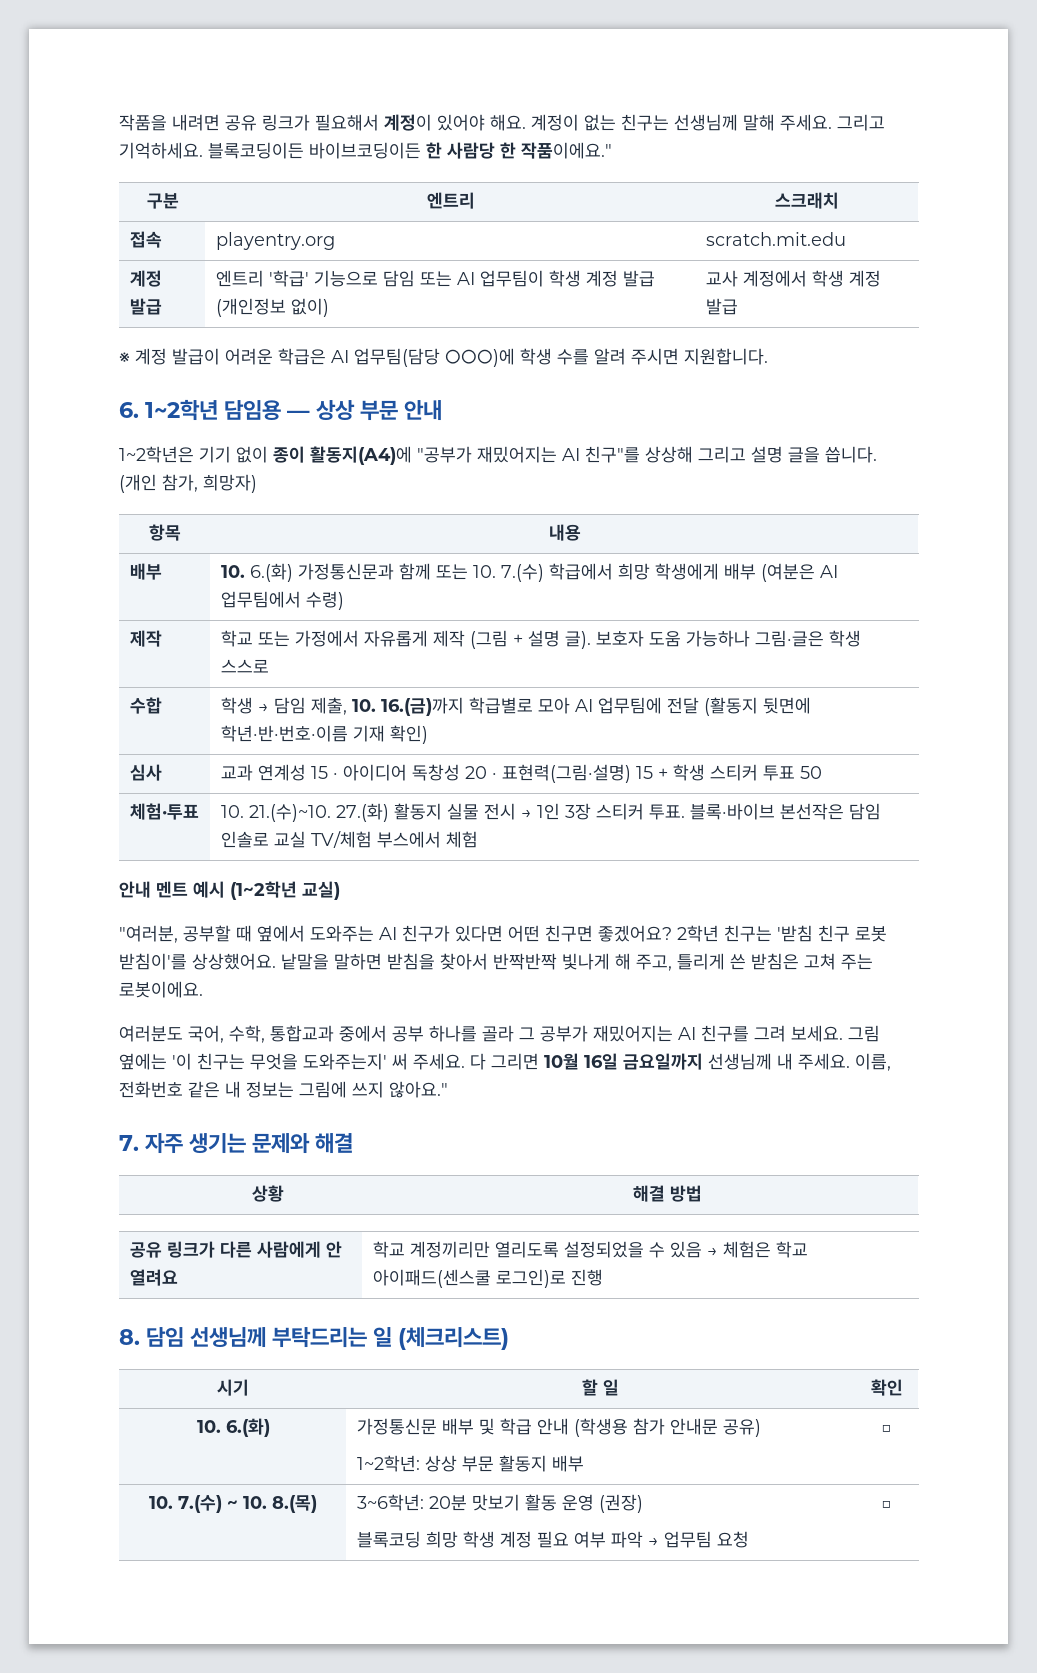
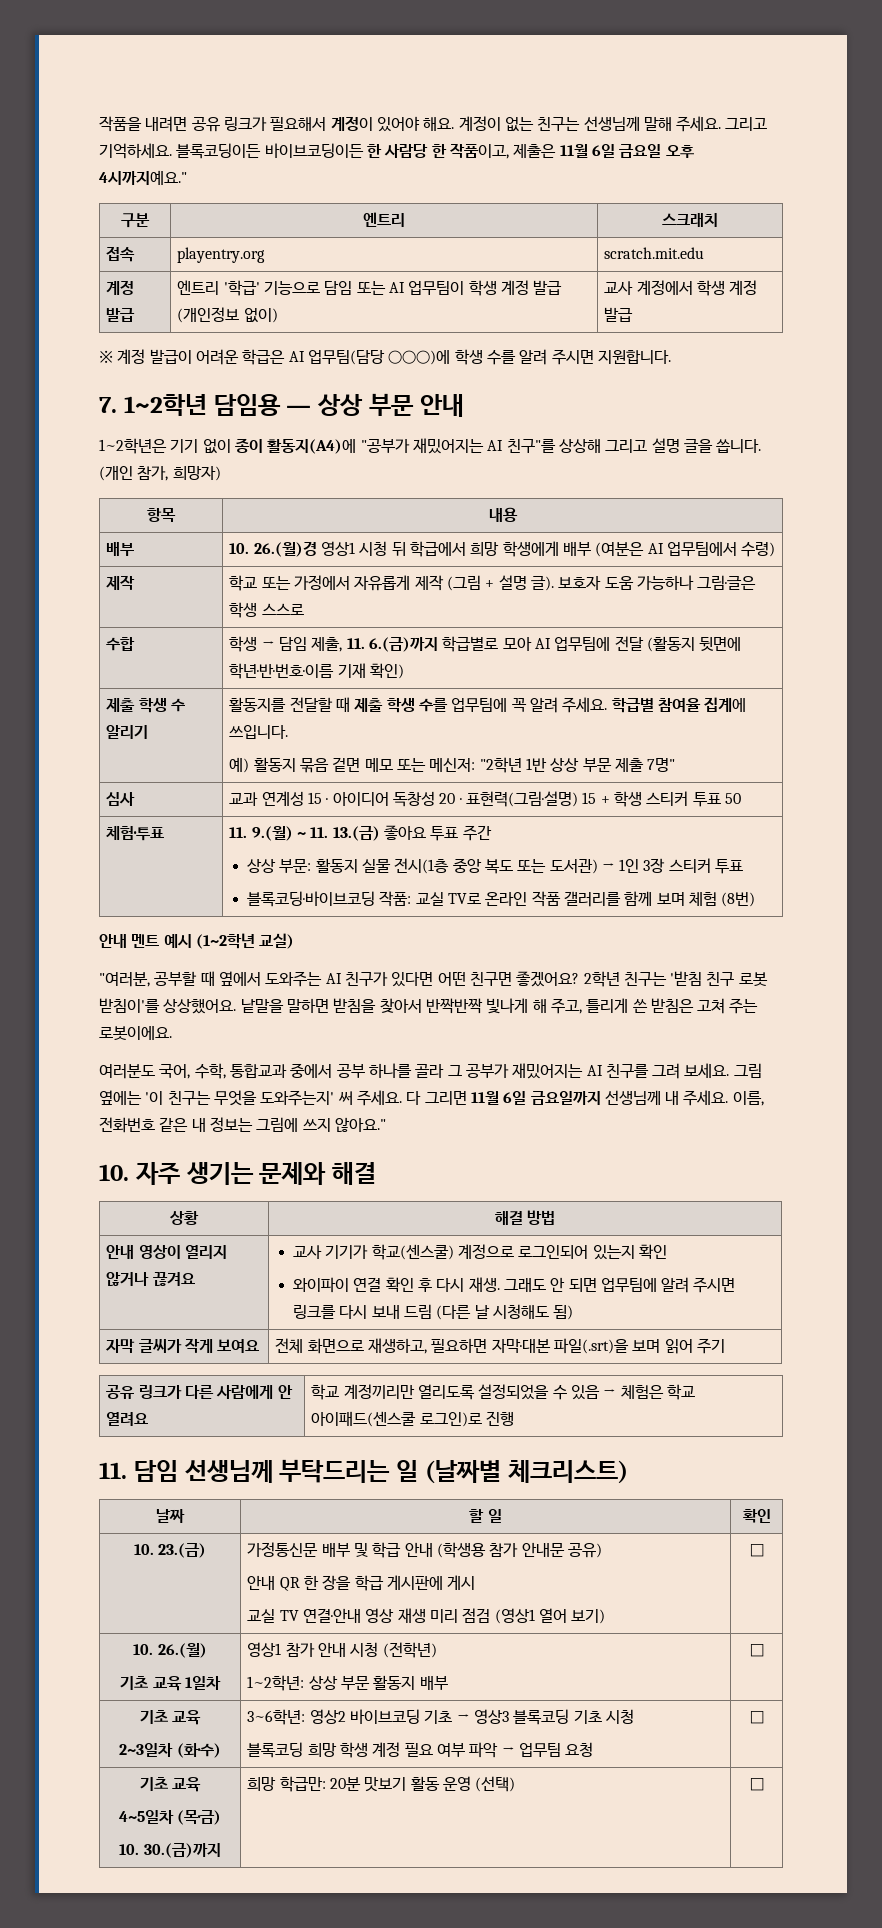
- 블록코딩이든 바이브코딩이든 한 사람당 한 작품이에요."
+ 블록코딩이든 바이브코딩이든 한 사람당 한 작품이고, 제출은 11월 6일 금요일 오후 4시까지예요."
- 6. 1~2학년 담임용 — 상상 부문 안내
+ 7. 1~2학년 담임용 — 상상 부문 안내
- 배부 | 10. 6.(화) 가정통신문과 함께 또는 10. 7.(수) 학급에서 희망 학생에게 배부 (여분은 AI 업무팀에서 수령)
+ 배부 | 10. 26.(월)경 영상1 시청 뒤 학급에서 희망 학생에게 배부 (여분은 AI 업무팀에서 수령)
- 수합 | 학생 → 담임 제출, 10. 16.(금)까지 학급별로 모아 AI 업무팀에 전달 (활동지 뒷면에 학년·반·번호·이름 기재 확인)
+ 수합 | 학생 → 담임 제출, 11. 6.(금)까지 학급별로 모아 AI 업무팀에 전달 (활동지 뒷면에 학년·반·번호·이름 기재 확인)
+ 제출 학생 수 알리기 | 활동지를 전달할 때 제출 학생 수를 업무팀에 꼭 알려 주세요. 학급별 참여율 집계에 쓰입니다.
+ 예) 활동지 묶음 겉면 메모 또는 메신저: "2학년 1반 상상 부문 제출 7명"
- 체험·투표 | 10. 21.(수)~10. 27.(화) 활동지 실물 전시 → 1인 3장 스티커 투표. 블록·바이브 본선작은 담임 인솔로 교실 TV/체험 부스에서 체험
+ 체험·투표 | 11. 9.(월) ~ 11. 13.(금) 좋아요 투표 주간
+ 상상 부문: 활동지 실물 전시(1층 중앙 복도 또는 도서관) → 1인 3장 스티커 투표
+ 블록코딩·바이브코딩 작품: 교실 TV로 온라인 작품 갤러리를 함께 보며 체험 (8번)
- 다 그리면 10월 16일 금요일까지 선생님께 내 주세요.
+ 다 그리면 11월 6일 금요일까지 선생님께 내 주세요.
- 7. 자주 생기는 문제와 해결
+ 10. 자주 생기는 문제와 해결
+ 안내 영상이 열리지 않거나 끊겨요 | 교사 기기가 학교(센스쿨) 계정으로 로그인되어 있는지 확인
+ 와이파이 연결 확인 후 다시 재생. 그래도 안 되면 업무팀에 알려 주시면 링크를 다시 보내 드림 (다른 날 시청해도 됨)
+ 자막 글씨가 작게 보여요 | 전체 화면으로 재생하고, 필요하면 자막·대본 파일(.srt)을 보며 읽어 주기
- 8. 담임 선생님께 부탁드리는 일 (체크리스트)
- 시기 | 할 일 | 확인
+ 11. 담임 선생님께 부탁드리는 일 (날짜별 체크리스트)
+ 날짜 | 할 일 | 확인
- 10. 6.(화) | 가정통신문 배부 및 학급 안내 (학생용 참가 안내문 공유)
+ 10. 23.(금) | 가정통신문 배부 및 학급 안내 (학생용 참가 안내문 공유)
+ 안내 QR 한 장을 학급 게시판에 게시
+ 교실 TV 연결·안내 영상 재생 미리 점검 (영상1 열어 보기) | □
+ 10. 26.(월)
+ 기초 교육 1일차 | 영상1 참가 안내 시청 (전학년)
  1~2학년: 상상 부문 활동지 배부 | □
- 10. 7.(수) ~ 10. 8.(목) | 3~6학년: 20분 맛보기 활동 운영 (권장)
+ 기초 교육
+ 2~3일차 (화·수) | 3~6학년: 영상2 바이브코딩 기초 → 영상3 블록코딩 기초 시청
  블록코딩 희망 학생 계정 필요 여부 파악 → 업무팀 요청 | □
+ 기초 교육
+ 4~5일차 (목·금)
+ 10. 30.(금)까지 | 희망 학급만: 20분 맛보기 활동 운영 (선택) | □

